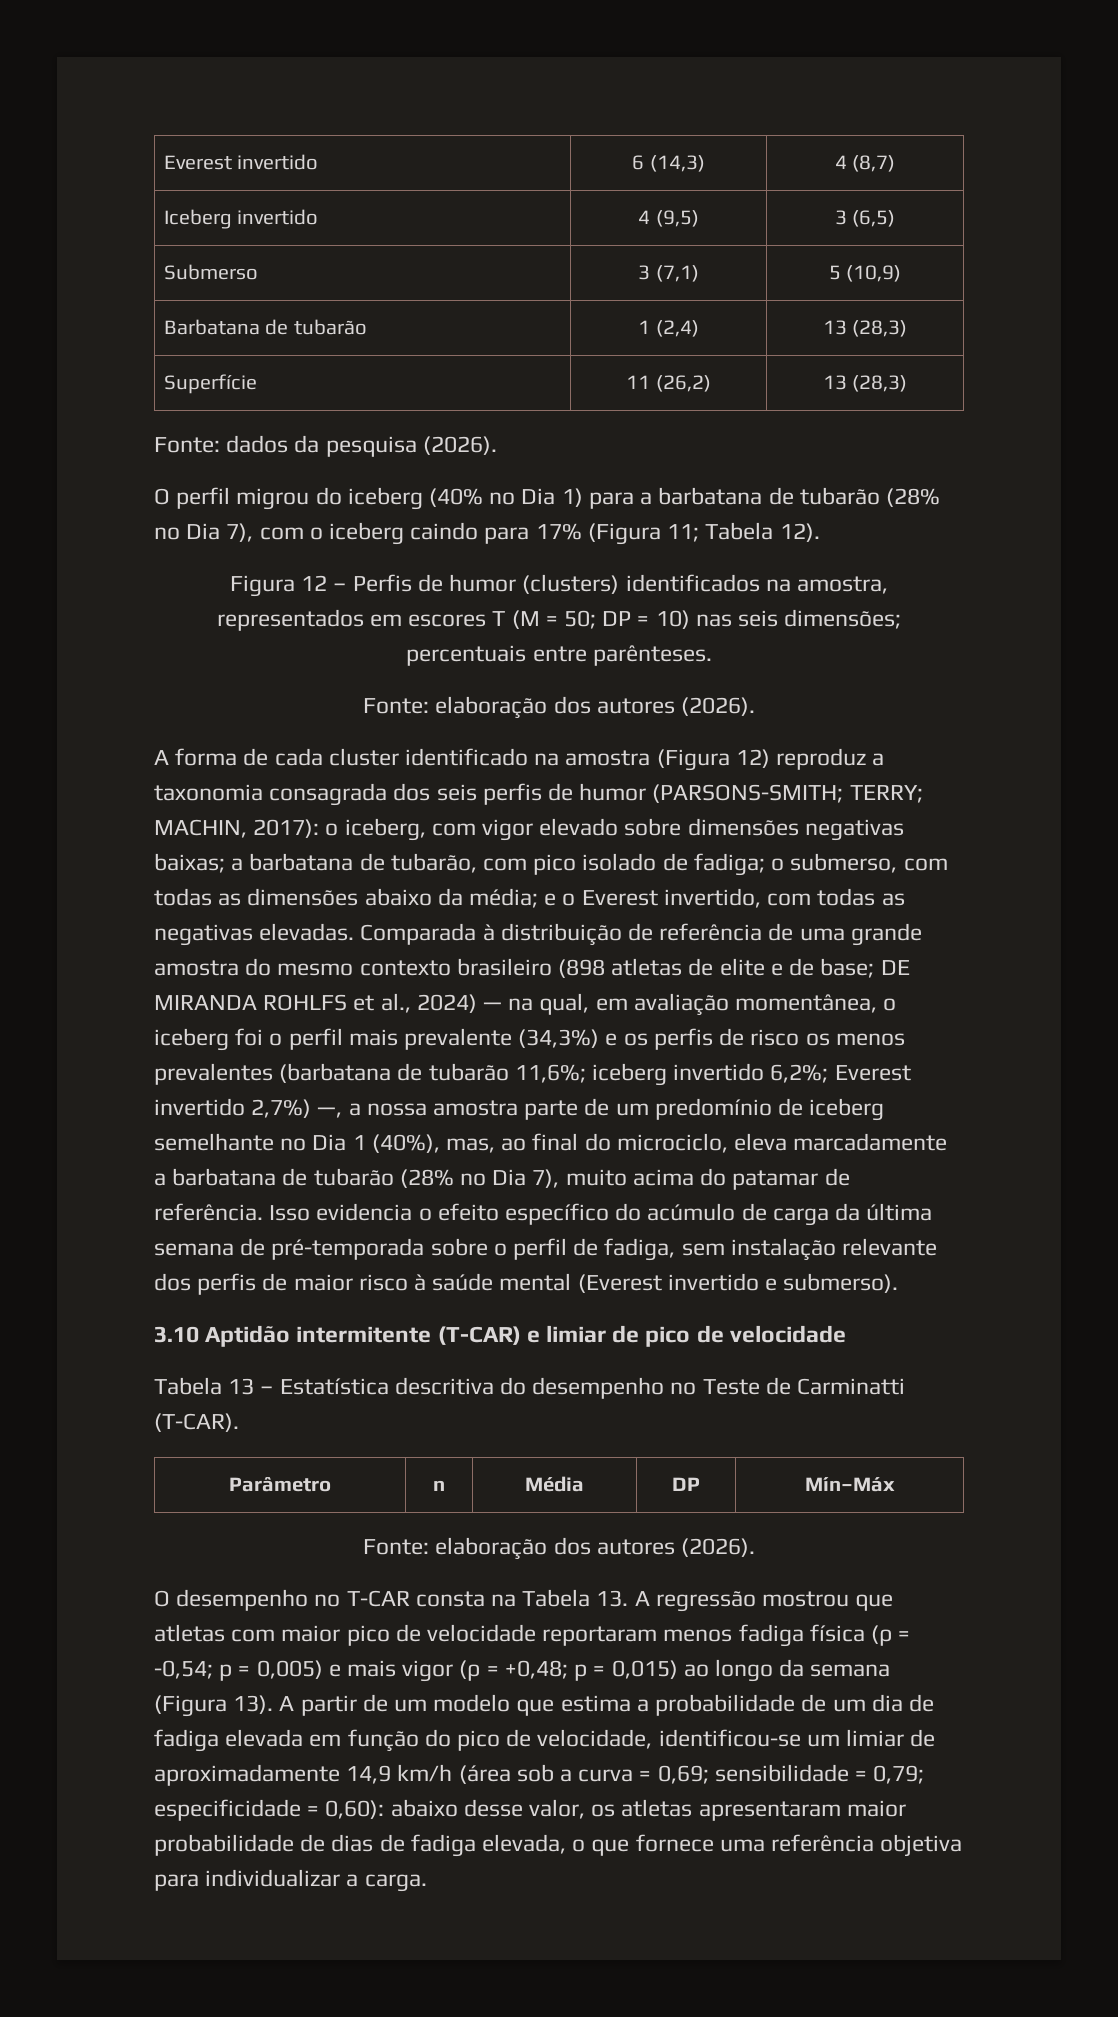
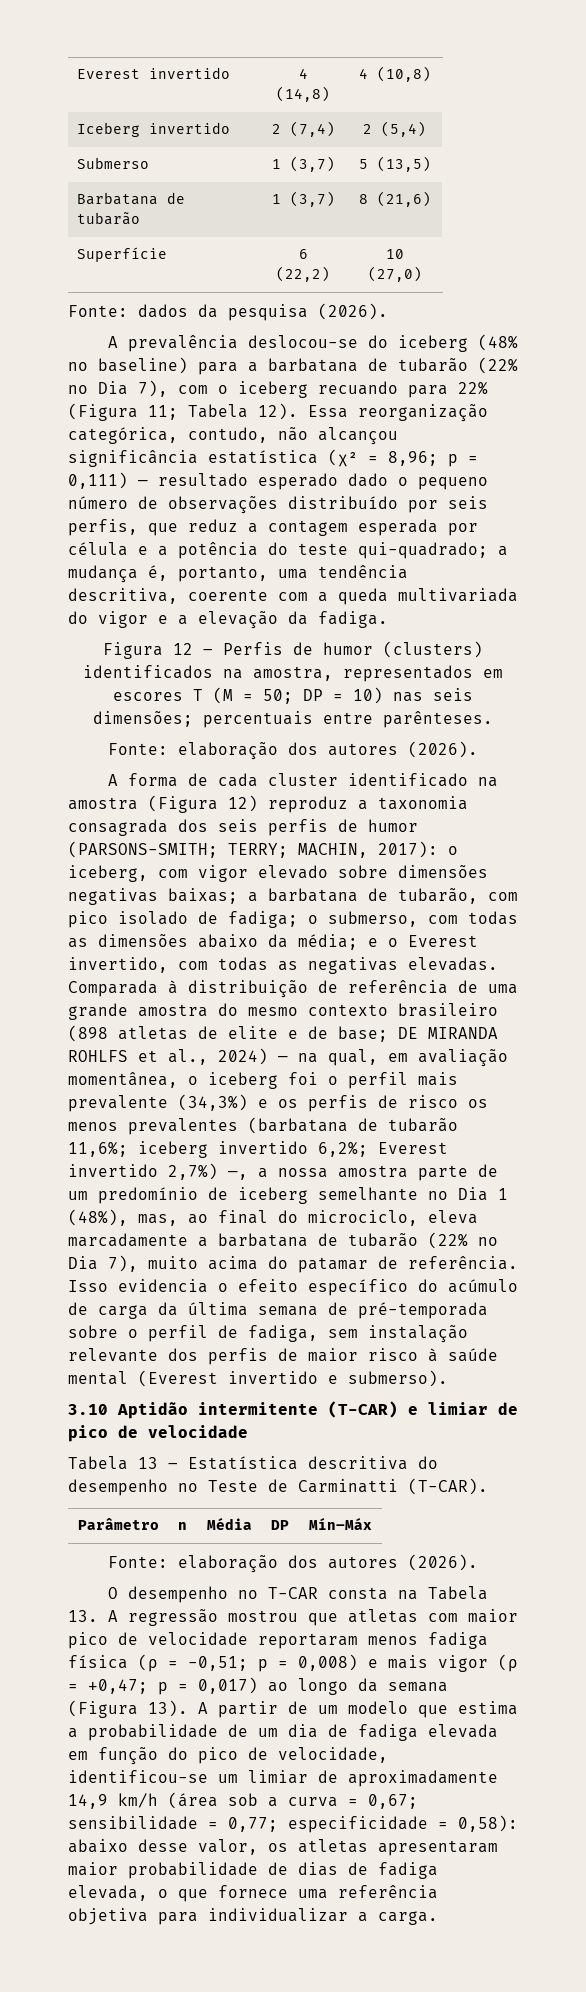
- Everest invertido | 6 (14,3) | 4 (8,7)
+ Everest invertido | 4 (14,8) | 4 (10,8)
- Iceberg invertido | 4 (9,5) | 3 (6,5)
+ Iceberg invertido | 2 (7,4) | 2 (5,4)
- Submerso | 3 (7,1) | 5 (10,9)
+ Submerso | 1 (3,7) | 5 (13,5)
- Barbatana de tubarão | 1 (2,4) | 13 (28,3)
- Superfície | 11 (26,2) | 13 (28,3)
+ Barbatana de tubarão | 1 (3,7) | 8 (21,6)
+ Superfície | 6 (22,2) | 10 (27,0)
- O perfil migrou do iceberg (40% no Dia 1) para a barbatana de tubarão (28% no Dia 7), com o iceberg caindo para 17% (Figura 11; Tabela 12).
+ A prevalência deslocou-se do iceberg (48% no baseline) para a barbatana de tubarão (22% no Dia 7), com o iceberg recuando para 22% (Figura 11; Tabela 12). Essa reorganização categórica, contudo, não alcançou significância estatística (χ² = 8,96; p = 0,111) — resultado esperado dado o pequeno número de observações distribuído por seis perfis, que reduz a contagem esperada por célula e a potência do teste qui-quadrado; a mudança é, portanto, uma tendência descritiva, coerente com a queda multivariada do vigor e a elevação da fadiga.
- Everest invertido 2,7%) —, a nossa amostra parte de um predomínio de iceberg semelhante no Dia 1 (40%), mas, ao final do microciclo, eleva marcadamente a barbatana de tubarão (28% no Dia 7), muito acima do patamar de referência.
+ Everest invertido 2,7%) —, a nossa amostra parte de um predomínio de iceberg semelhante no Dia 1 (48%), mas, ao final do microciclo, eleva marcadamente a barbatana de tubarão (22% no Dia 7), muito acima do patamar de referência.
- O desempenho no T-CAR consta na Tabela 13. A regressão mostrou que atletas com maior pico de velocidade reportaram menos fadiga física (ρ = -0,54; p = 0,005) e mais vigor (ρ = +0,48; p = 0,015) ao longo da semana (Figura 13).
+ O desempenho no T-CAR consta na Tabela 13. A regressão mostrou que atletas com maior pico de velocidade reportaram menos fadiga física (ρ = -0,51; p = 0,008) e mais vigor (ρ = +0,47; p = 0,017) ao longo da semana (Figura 13).
- A partir de um modelo que estima a probabilidade de um dia de fadiga elevada em função do pico de velocidade, identificou-se um limiar de aproximadamente 14,9 km/h (área sob a curva = 0,69; sensibilidade = 0,79; especificidade = 0,60): abaixo desse valor, os atletas apresentaram maior probabilidade de dias de fadiga elevada, o que fornece uma referência objetiva para individualizar a carga.
+ A partir de um modelo que estima a probabilidade de um dia de fadiga elevada em função do pico de velocidade, identificou-se um limiar de aproximadamente 14,9 km/h (área sob a curva = 0,67; sensibilidade = 0,77; especificidade = 0,58): abaixo desse valor, os atletas apresentaram maior probabilidade de dias de fadiga elevada, o que fornece uma referência objetiva para individualizar a carga.

